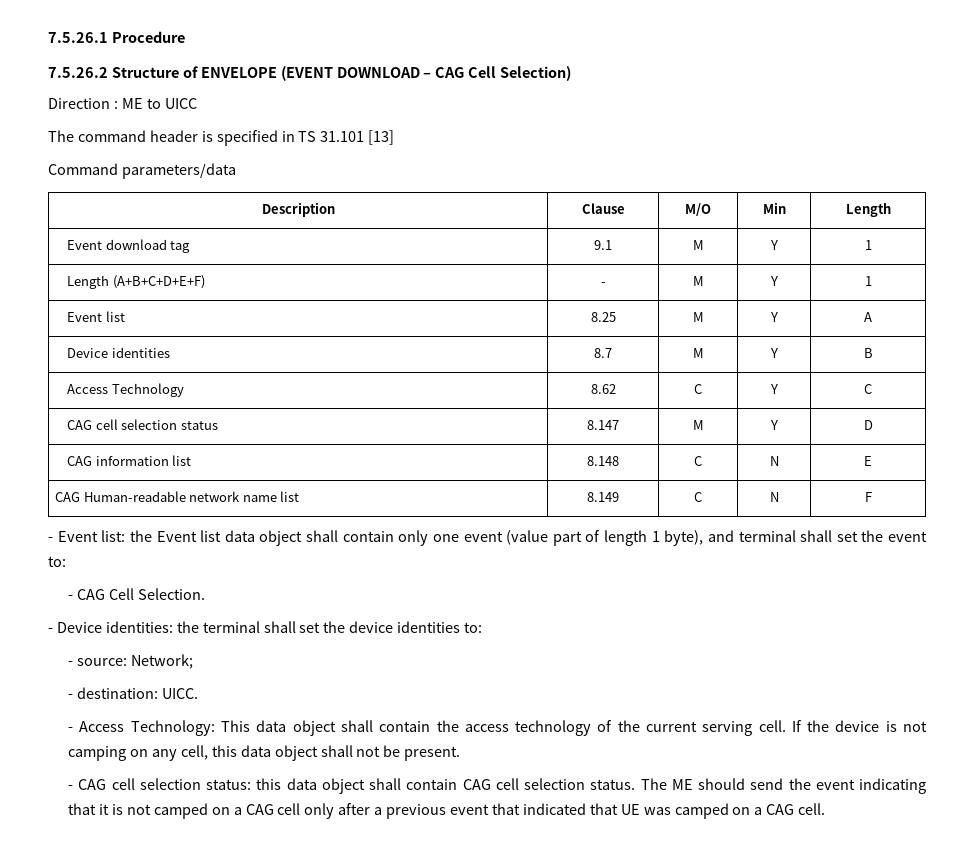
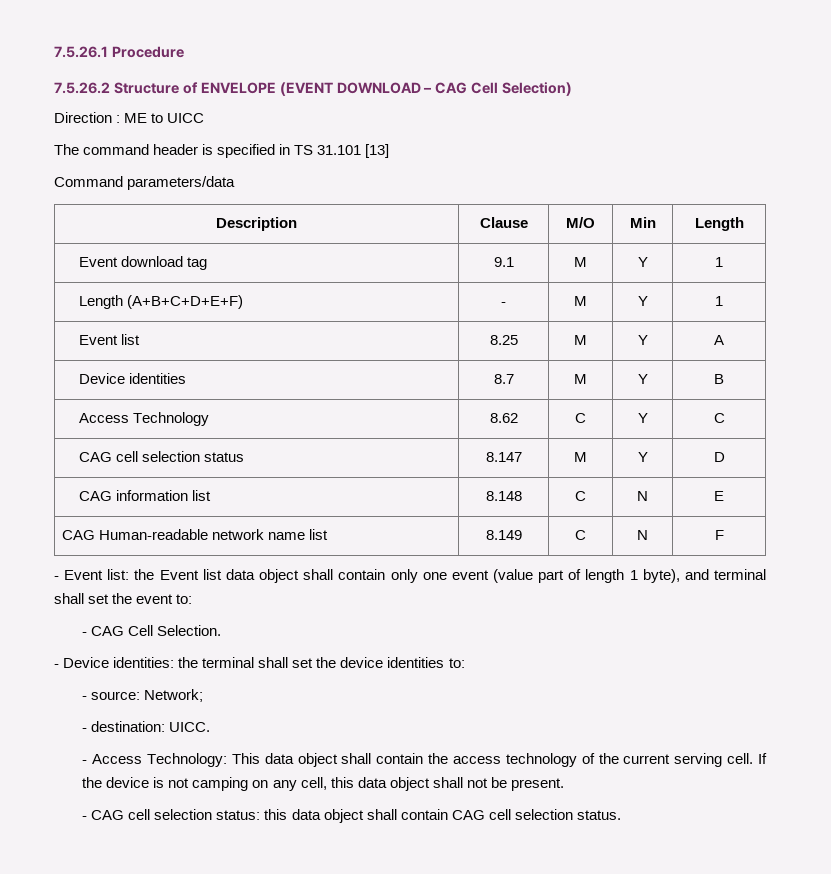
- The ME should send the event indicating that it is not camped on a CAG cell only after a previous event that indicated that UE was camped on a CAG cell.

